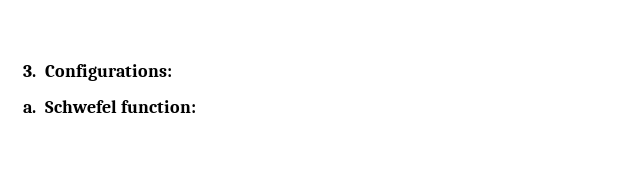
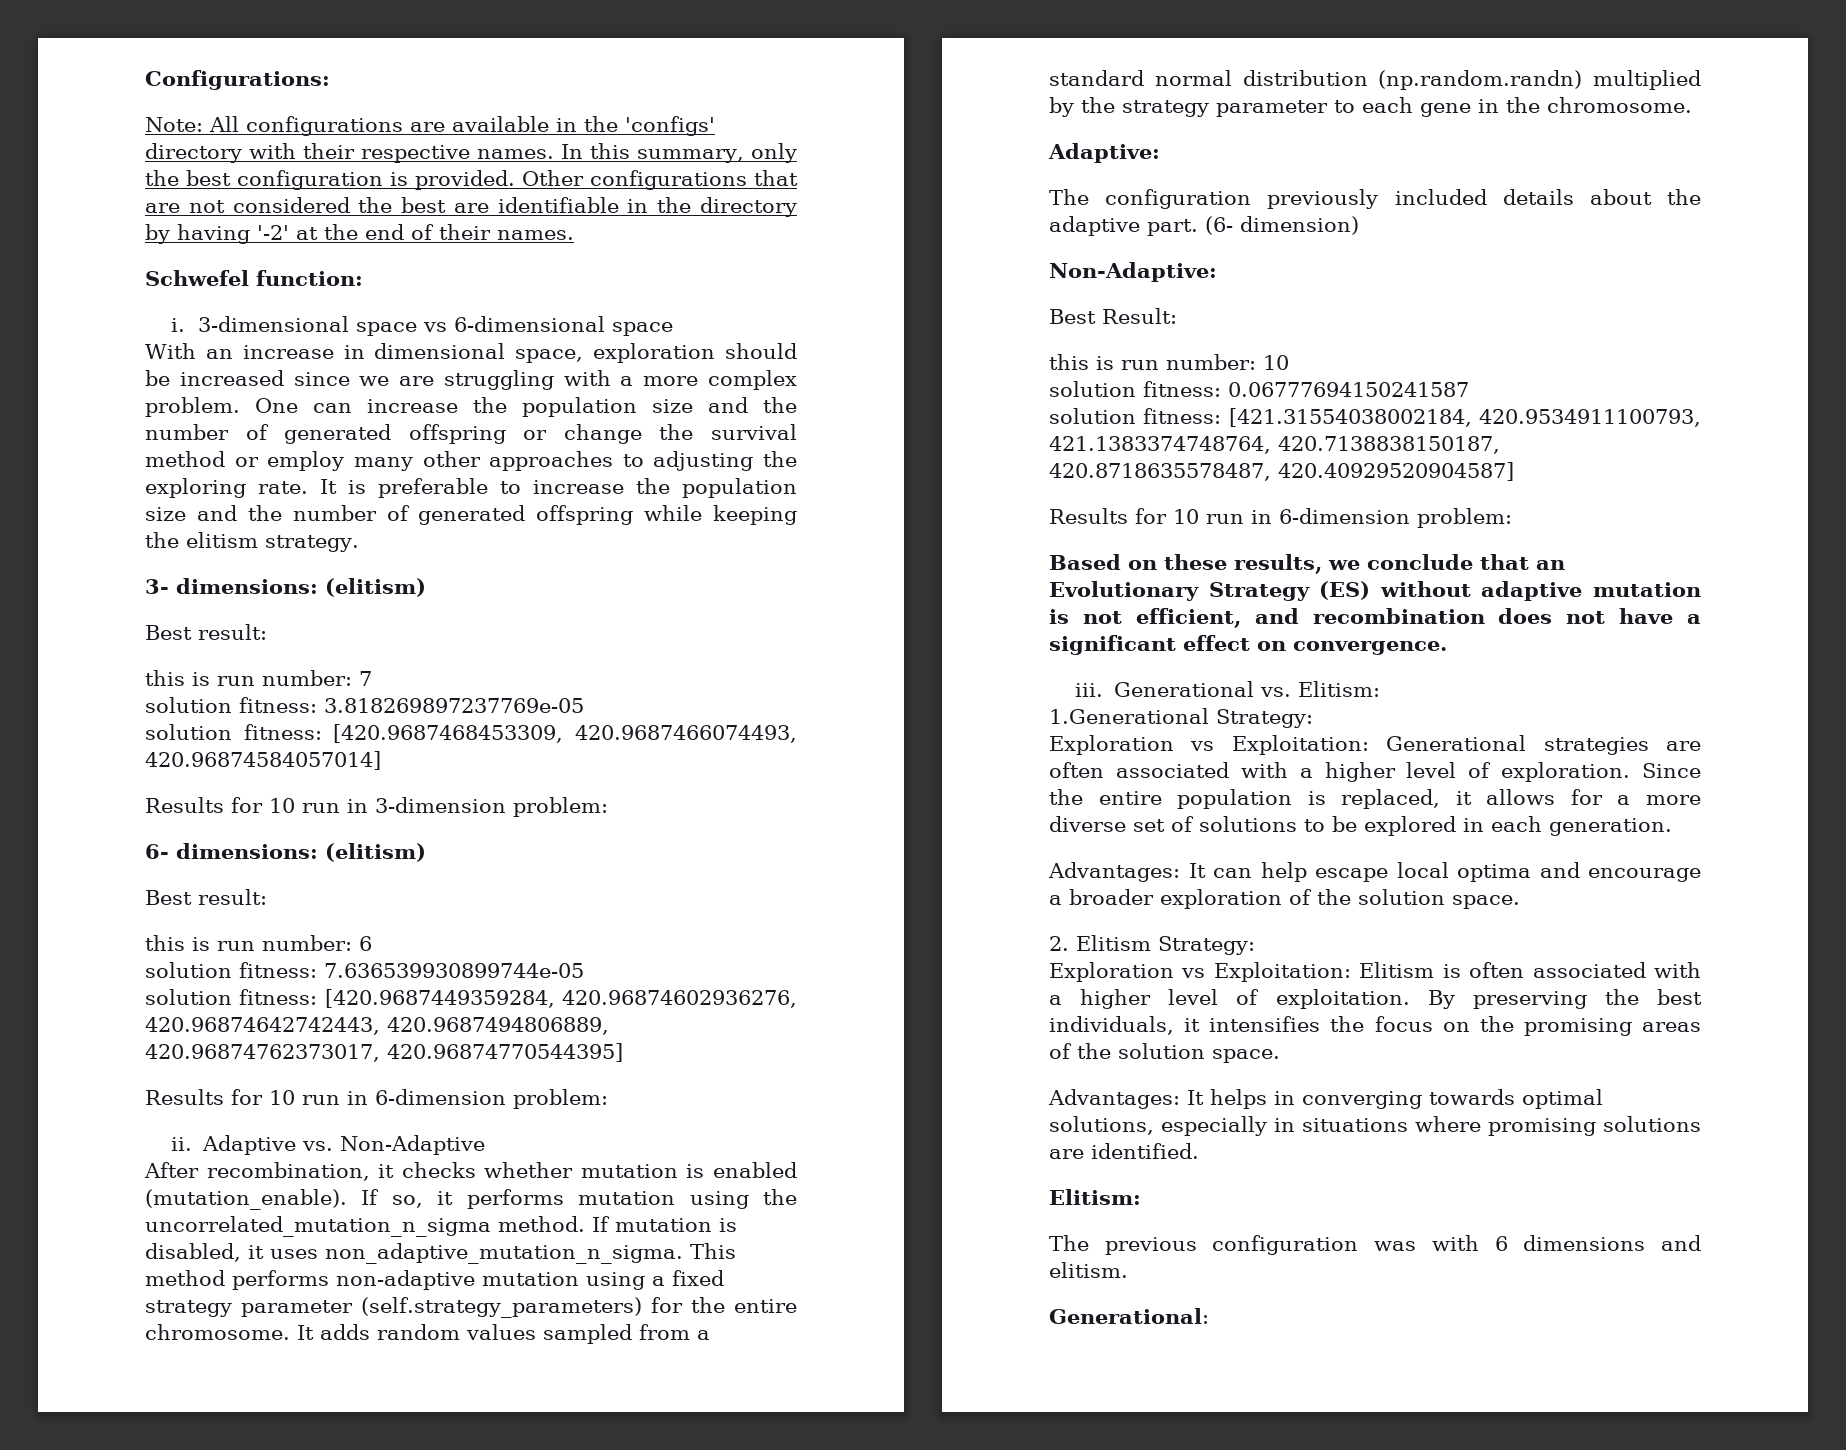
- 3. Configurations:
+ Configurations:
- a. Schwefel function:
+ Note: All configurations are available in the 'configs' directory with their respective names. In this summary, only the best configuration is provided. Other configurations that are not considered the best are identifiable in the directory by having '-2' at the end of their names.
+ Schwefel function:
+ i. 3-dimensional space vs 6-dimensional space
+ With an increase in dimensional space, exploration should be increased since we are struggling with a more complex problem. One can increase the population size and the number of generated offspring or change the survival method or employ many other approaches to adjusting the exploring rate. It is preferable to increase the population size and the number of generated offspring while keeping the elitism strategy.
+ 3- dimensions: (elitism)
+ Best result:
+ this is run number: 7
+ solution fitness: 3.818269897237769e-05
+ solution fitness: [420.9687468453309, 420.9687466074493, 420.96874584057014]
+ Results for 10 run in 3-dimension problem:
+ 6- dimensions: (elitism)
+ Best result:
+ this is run number: 6
+ solution fitness: 7.636539930899744e-05
+ solution fitness: [420.9687449359284, 420.96874602936276, 420.96874642742443, 420.9687494806889, 420.96874762373017, 420.96874770544395]
+ Results for 10 run in 6-dimension problem:
+ ii. Adaptive vs. Non-Adaptive
+ After recombination, it checks whether mutation is enabled (mutation_enable). If so, it performs mutation using the uncorrelated_mutation_n_sigma method. If mutation is disabled, it uses non_adaptive_mutation_n_sigma. This method performs non-adaptive mutation using a fixed strategy parameter (self.strategy_parameters) for the entire chromosome. It adds random values sampled from a standard normal distribution (np.random.randn) multiplied by the strategy parameter to each gene in the chromosome.
+ Adaptive:
+ The configuration previously included details about the adaptive part. (6- dimension)
+ Non-Adaptive:
+ Best Result:
+ this is run number: 10
+ solution fitness: 0.06777694150241587
+ solution fitness: [421.31554038002184, 420.9534911100793, 421.1383374748764, 420.7138838150187, 420.8718635578487, 420.40929520904587]
+ Results for 10 run in 6-dimension problem:
+ Based on these results, we conclude that an Evolutionary Strategy (ES) without adaptive mutation is not efficient, and recombination does not have a significant effect on convergence.
+ iii. Generational vs. Elitism:
+ 1.Generational Strategy:
+ Exploration vs Exploitation: Generational strategies are often associated with a higher level of exploration. Since the entire population is replaced, it allows for a more diverse set of solutions to be explored in each generation.
+ Advantages: It can help escape local optima and encourage a broader exploration of the solution space.
+ 2. Elitism Strategy:
+ Exploration vs Exploitation: Elitism is often associated with a higher level of exploitation. By preserving the best individuals, it intensifies the focus on the promising areas of the solution space.
+ Advantages: It helps in converging towards optimal solutions, especially in situations where promising solutions are identified.
+ Elitism:
+ The previous configuration was with 6 dimensions and elitism.
+ Generational:

